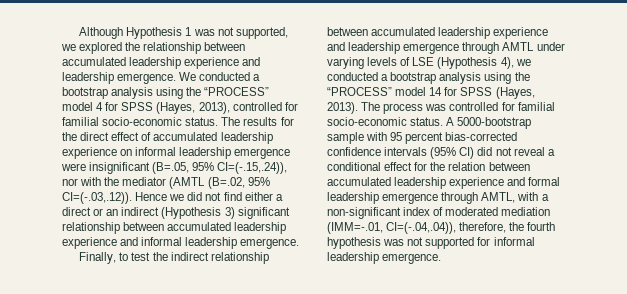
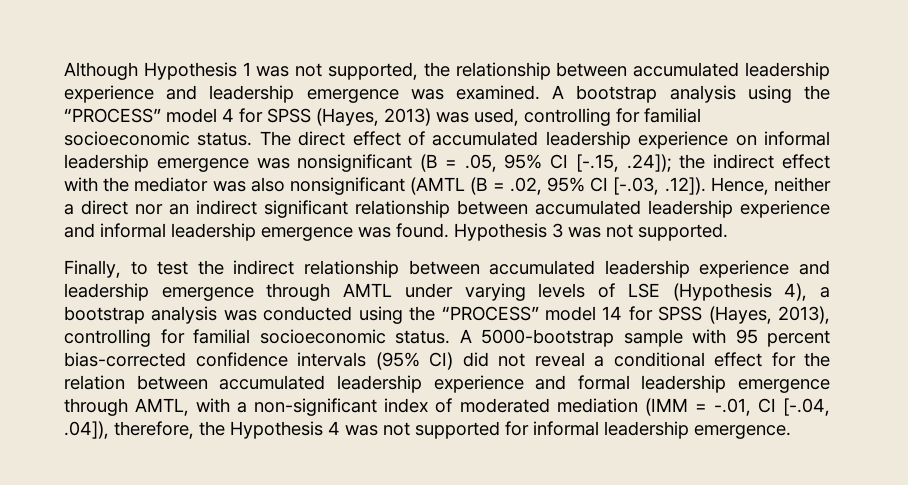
- Although Hypothesis 1 was not supported, we explored the relationship between accumulated leadership experience and leadership emergence. We conducted a bootstrap analysis using the “PROCESS” model 4 for SPSS (Hayes, 2013), controlled for familial socio-economic status.
+ Although Hypothesis 1 was not supported, the relationship between accumulated leadership experience and leadership emergence was examined. A bootstrap analysis using the “PROCESS” model 4 for SPSS (Hayes, 2013) was used, controlling for familial socioeconomic status.
- The results for the direct effect of accumulated leadership experience on informal leadership emergence were insignificant (B=.05, 95% CI=(-.15,.24)), nor with the mediator (AMTL (B=.02, 95% CI=(-.03,.12)). Hence we did not find either a direct or an indirect (Hypothesis 3) significant relationship between accumulated leadership experience and informal leadership emergence.
+ The direct effect of accumulated leadership experience on informal leadership emergence was nonsignificant (B = .05, 95% CI [-.15, .24]); the indirect effect with the mediator was also nonsignificant (AMTL (B = .02, 95% CI [-.03, .12]). Hence, neither a direct nor an indirect significant relationship between accumulated leadership experience and informal leadership emergence was found. Hypothesis 3 was not supported.
- Finally, to test the indirect relationship between accumulated leadership experience and leadership emergence through AMTL under varying levels of LSE (Hypothesis 4), we conducted a bootstrap analysis using the “PROCESS” model 14 for SPSS (Hayes, 2013). The process was controlled for familial socio-economic status.
+ Finally, to test the indirect relationship between accumulated leadership experience and leadership emergence through AMTL under varying levels of LSE (Hypothesis 4), a bootstrap analysis was conducted using the “PROCESS” model 14 for SPSS (Hayes, 2013), controlling for familial socioeconomic status.
- A 5000-bootstrap sample with 95 percent bias-corrected confidence intervals (95% CI) did not reveal a conditional effect for the relation between accumulated leadership experience and formal leadership emergence through AMTL, with a non-significant index of moderated mediation (IMM=-.01, CI=(-.04,.04)), therefore, the fourth hypothesis was not supported for informal leadership emergence.
+ A 5000-bootstrap sample with 95 percent bias-corrected confidence intervals (95% CI) did not reveal a conditional effect for the relation between accumulated leadership experience and formal leadership emergence through AMTL, with a non-significant index of moderated mediation (IMM = -.01, CI [-.04, .04]), therefore, the Hypothesis 4 was not supported for informal leadership emergence.

